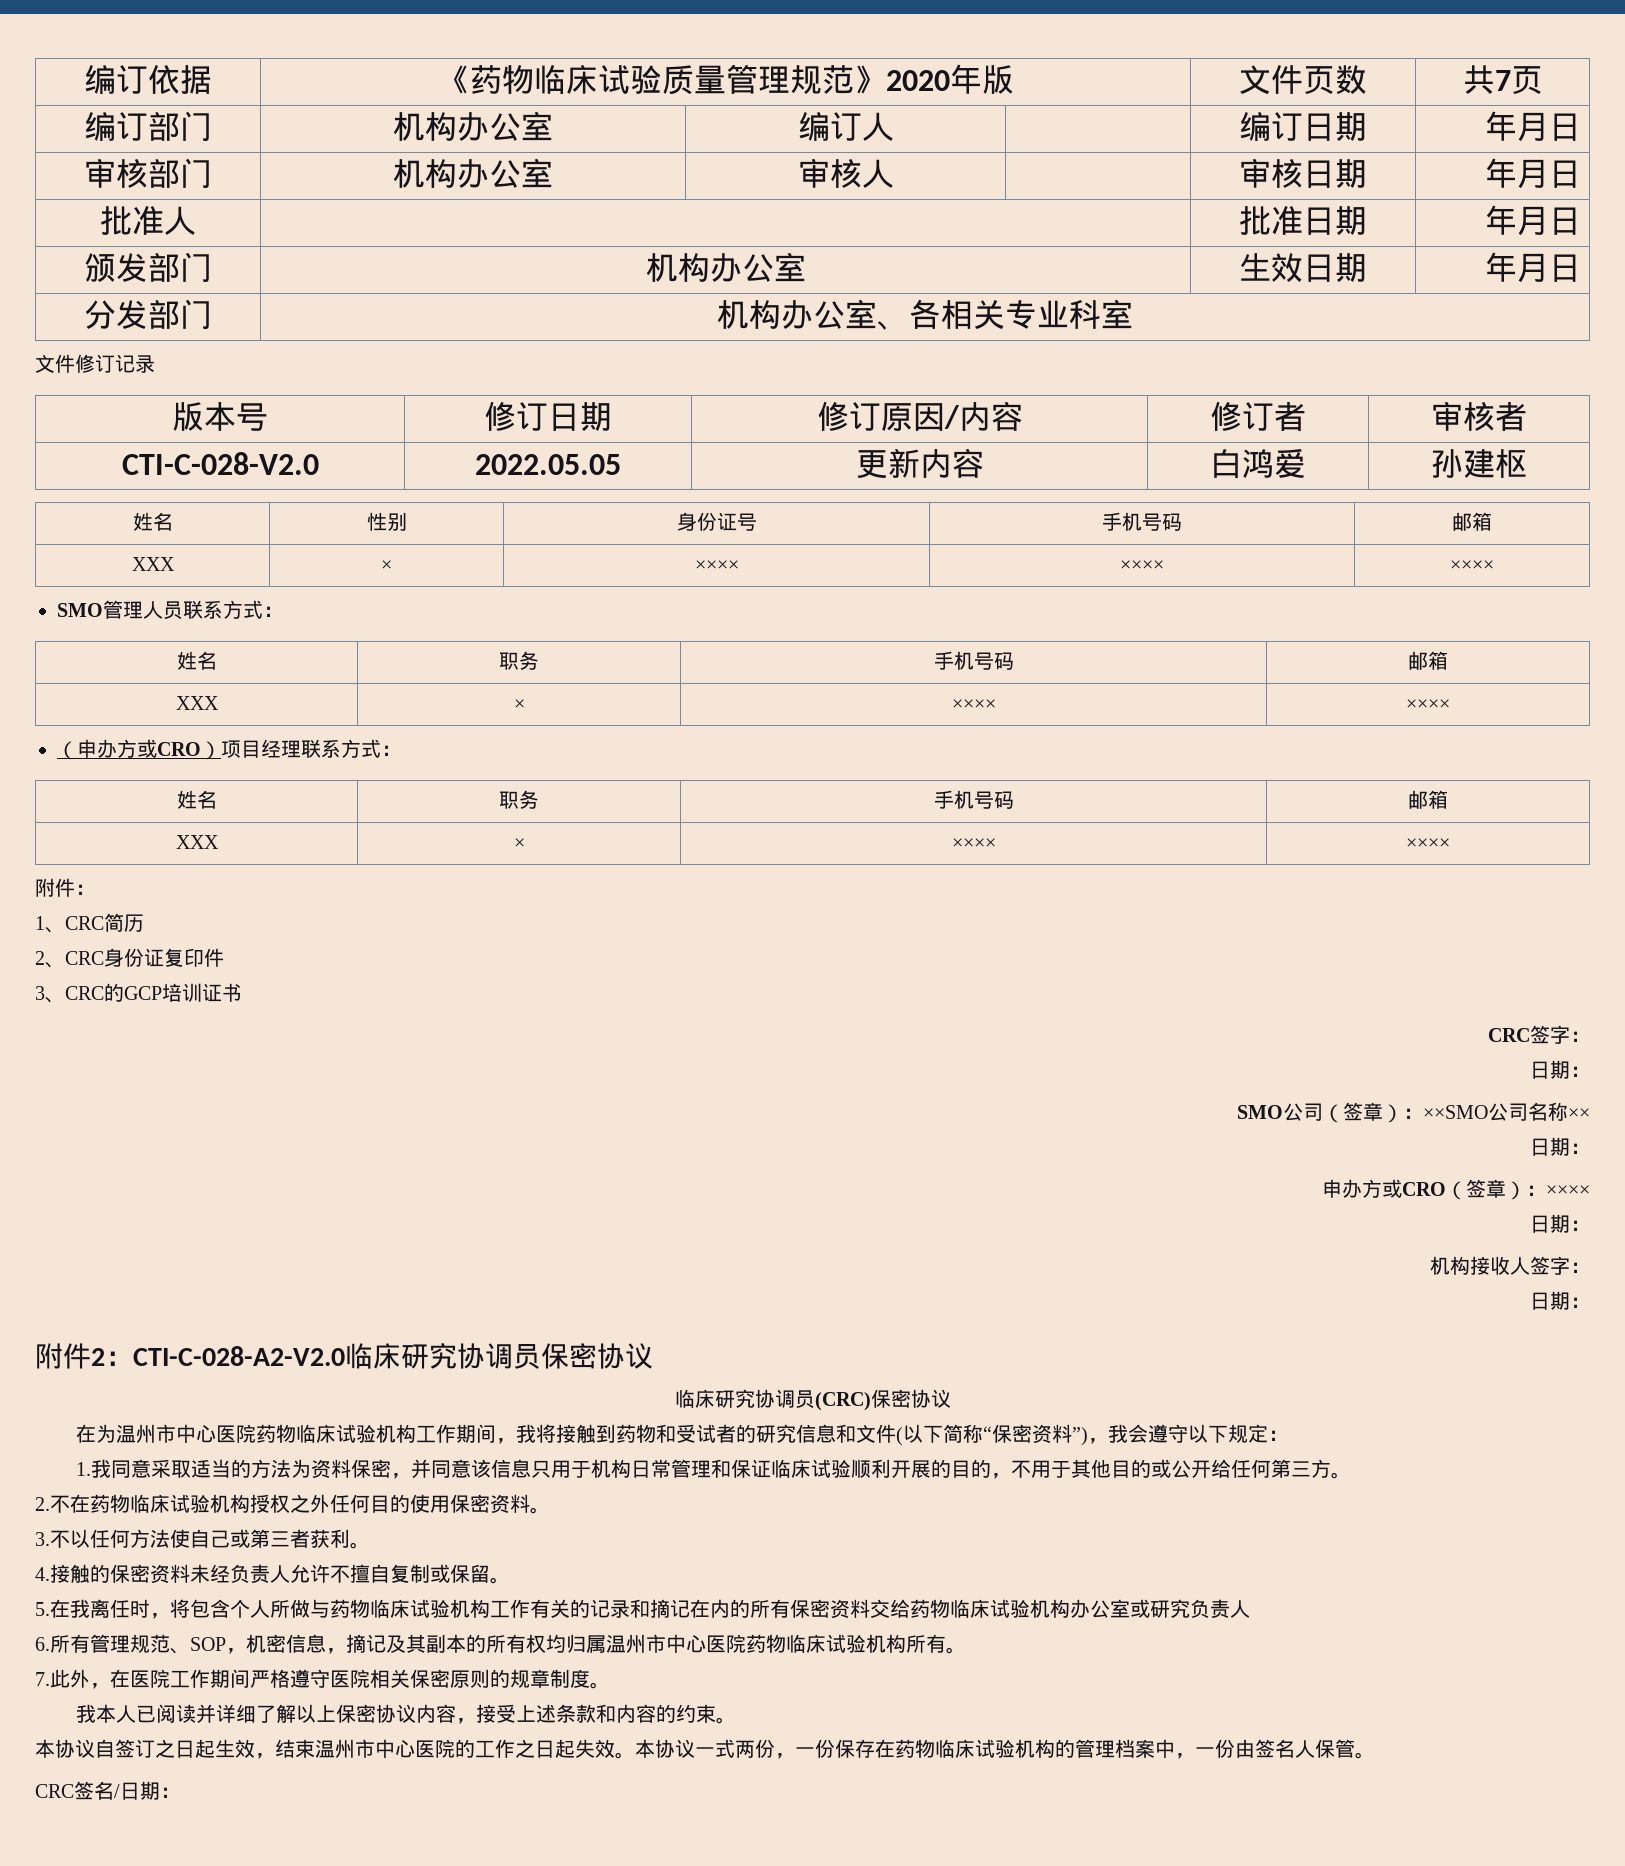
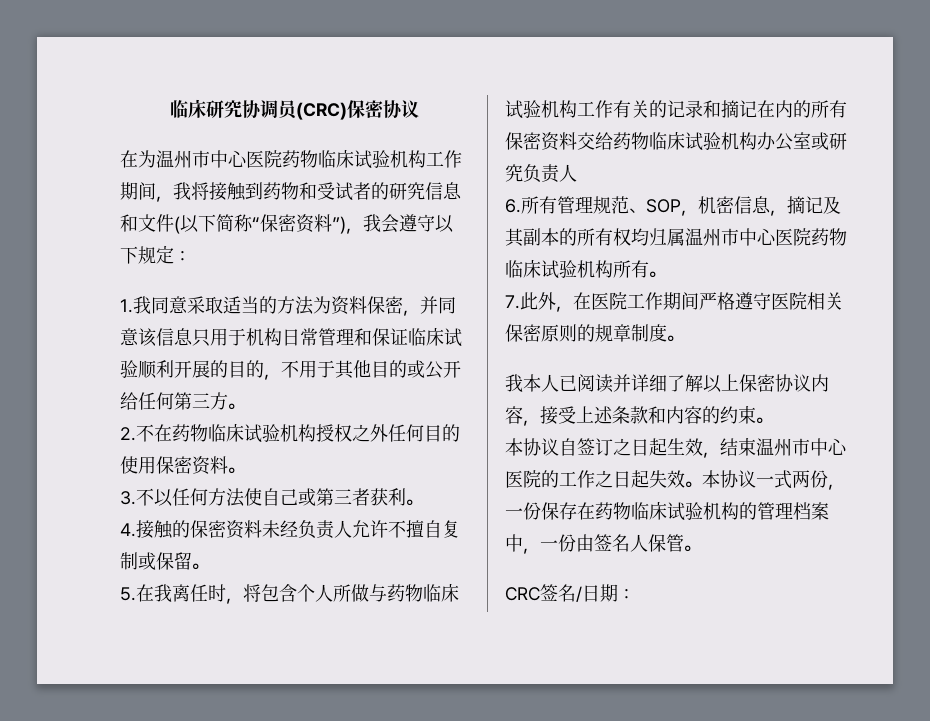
- 编订依据 | 《药物临床试验质量管理规范》2020年版 | 文件页数 | 共7页
- 编订部门 | 机构办公室 | 编订人 | | 编订日期 | 年月日
- 审核部门 | 机构办公室 | 审核人 | | 审核日期 | 年月日
- 批准人 | | 批准日期 | 年月日
- 颁发部门 | 机构办公室 | 生效日期 | 年月日
- 分发部门 | 机构办公室、各相关专业科室
- 文件修订记录
- 版本号 | 修订日期 | 修订原因/内容 | 修订者 | 审核者
- CTI-C-028-V2.0 | 2022.05.05 | 更新内容 | 白鸿爱 | 孙建枢
- 姓名 | 性别 | 身份证号 | 手机号码 | 邮箱
- XXX | × | ×××× | ×××× | ××××
- SMO管理人员联系方式：
- 姓名 | 职务 | 手机号码 | 邮箱
- XXX | × | ×××× | ××××
- （申办方或CRO）项目经理联系方式：
- 姓名 | 职务 | 手机号码 | 邮箱
- XXX | × | ×××× | ××××
- 附件：
- 1、CRC简历
- 2、CRC身份证复印件
- 3、CRC的GCP培训证书
- CRC签字：
- 日期：
- SMO公司（签章）：××SMO公司名称××
- 日期：
- 申办方或CRO（签章）：××××
- 日期：
- 机构接收人签字：
- 日期：
- 附件2：CTI-C-028-A2-V2.0临床研究协调员保密协议

